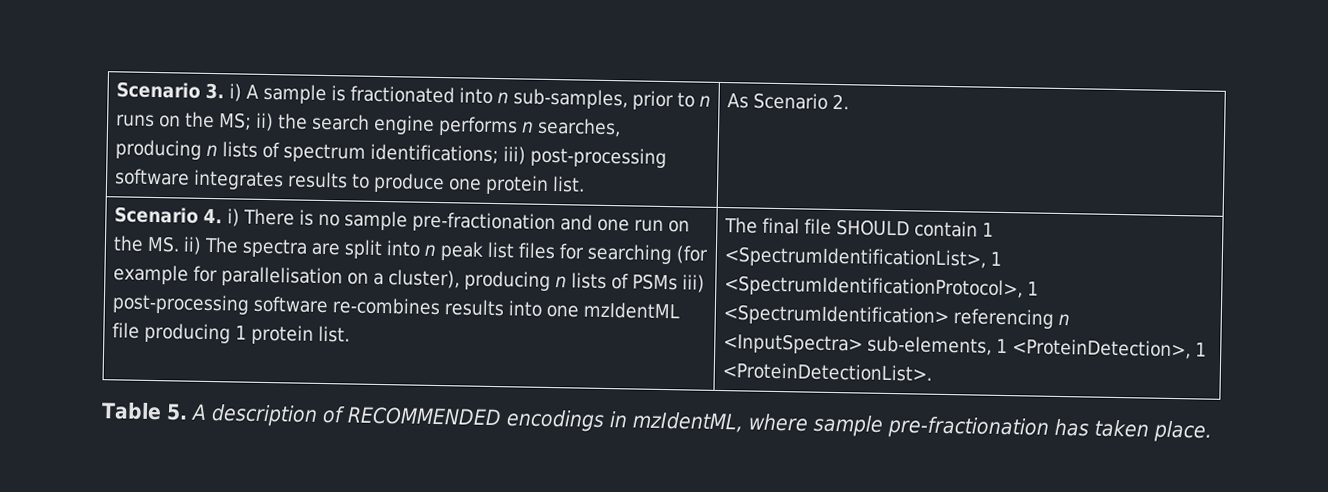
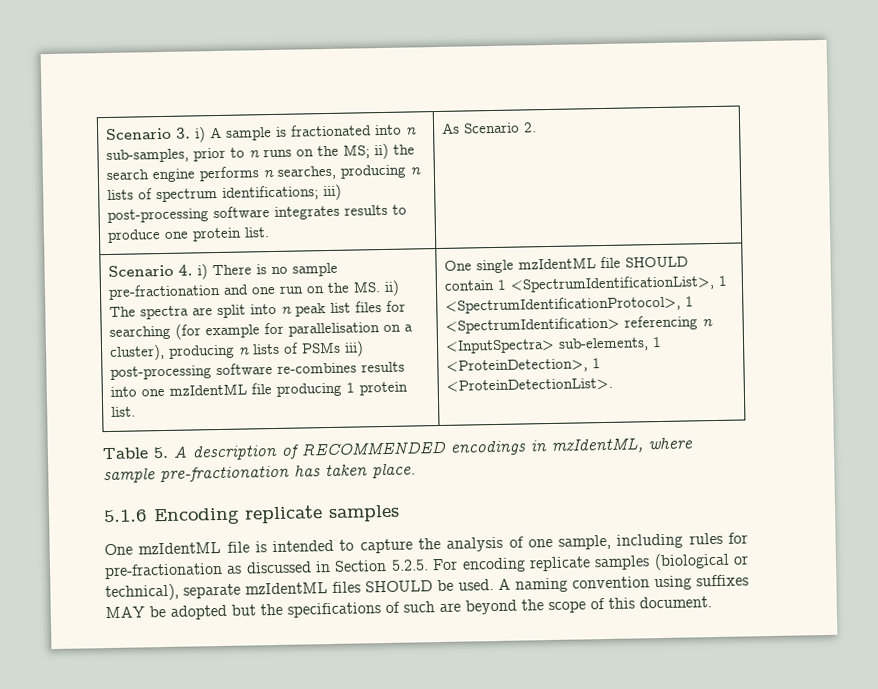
- The final file SHOULD contain 1 <SpectrumIdentificationList>, 1 <SpectrumIdentificationProtocol>, 1 <SpectrumIdentification> referencing n <InputSpectra> sub-elements, 1 <ProteinDetection>, 1 <ProteinDetectionList>.
+ One single mzIdentML file SHOULD contain 1 <SpectrumIdentificationList>, 1 <SpectrumIdentificationProtocol>, 1 <SpectrumIdentification> referencing n <InputSpectra> sub-elements, 1 <ProteinDetection>, 1 <ProteinDetectionList>.
+ 5.1.6 Encoding replicate samples
+ One mzIdentML file is intended to capture the analysis of one sample, including rules for pre-fractionation as discussed in Section 5.2.5. For encoding replicate samples (biological or technical), separate mzIdentML files SHOULD be used. A naming convention using suffixes MAY be adopted but the specifications of such are beyond the scope of this document.

